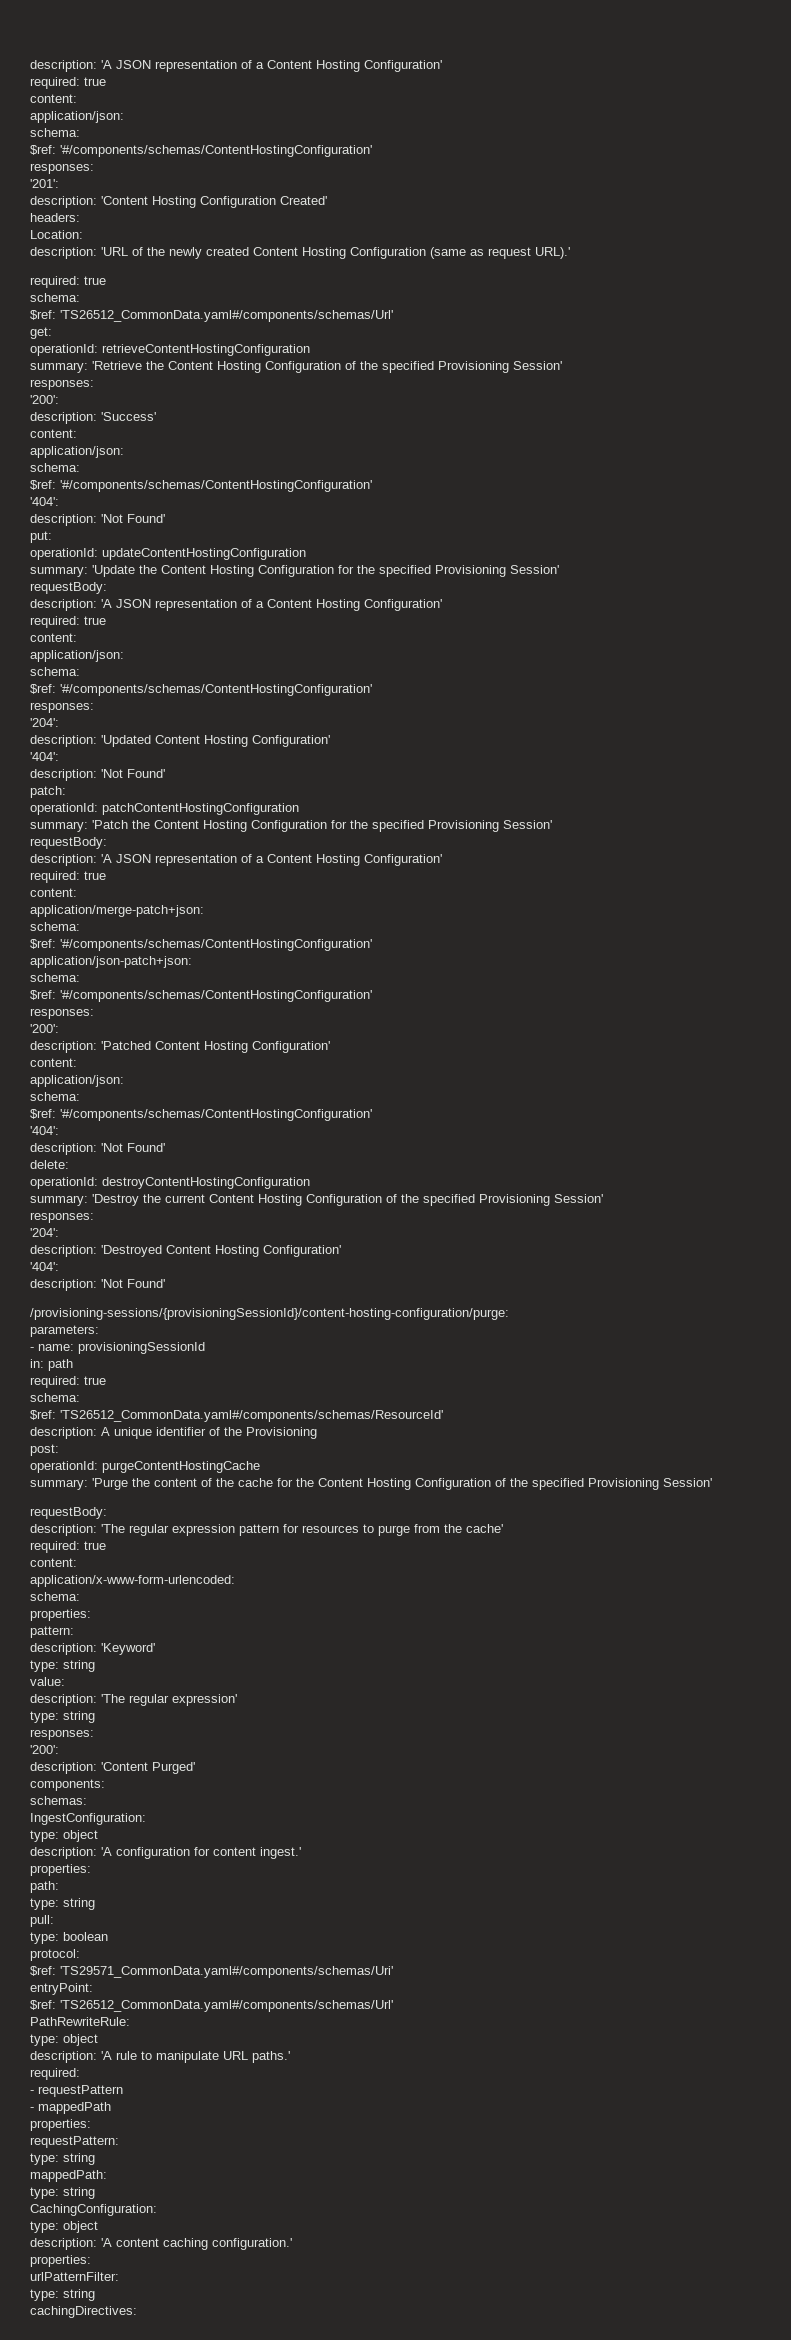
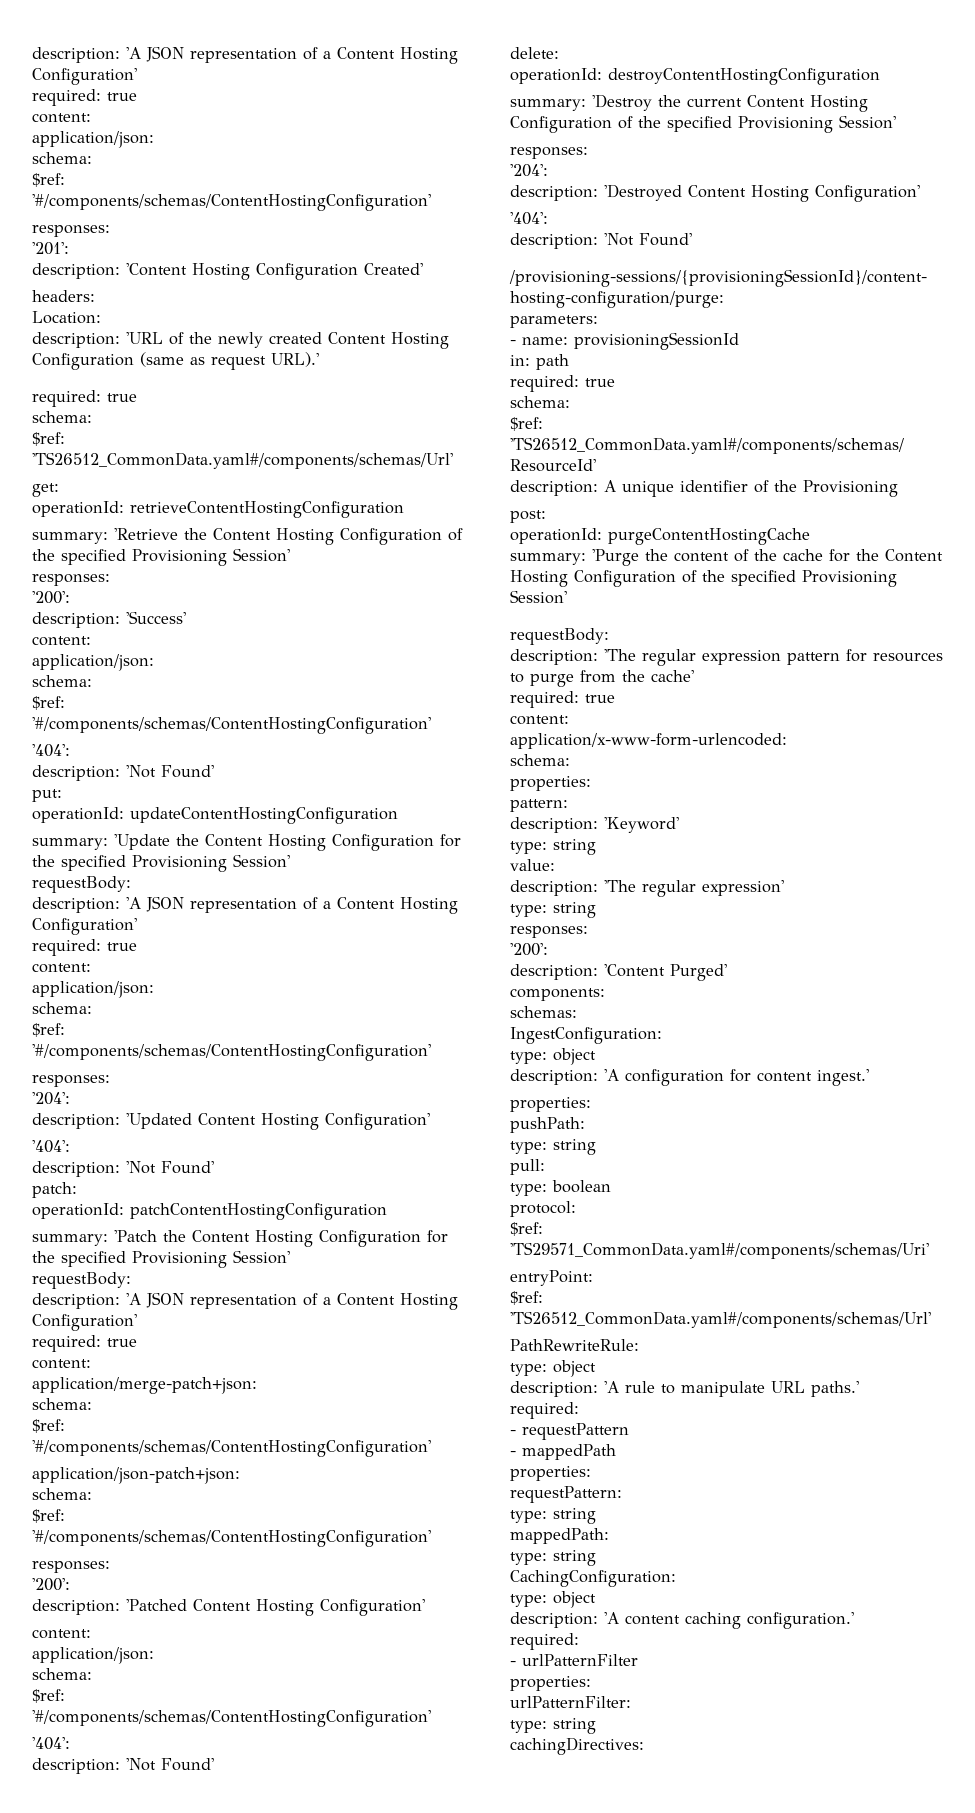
- path:
+ pushPath:
  description: 'A content caching configuration.'
+ required:
+ - urlPatternFilter

